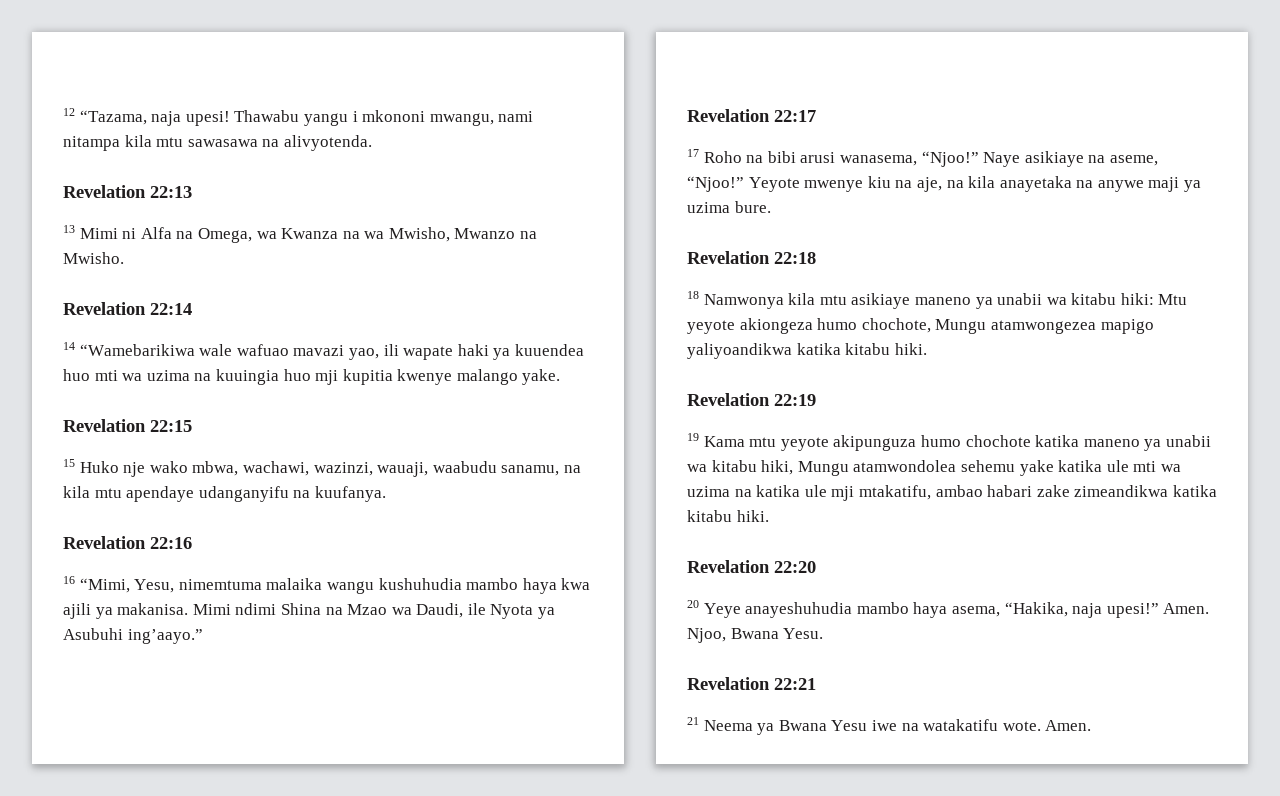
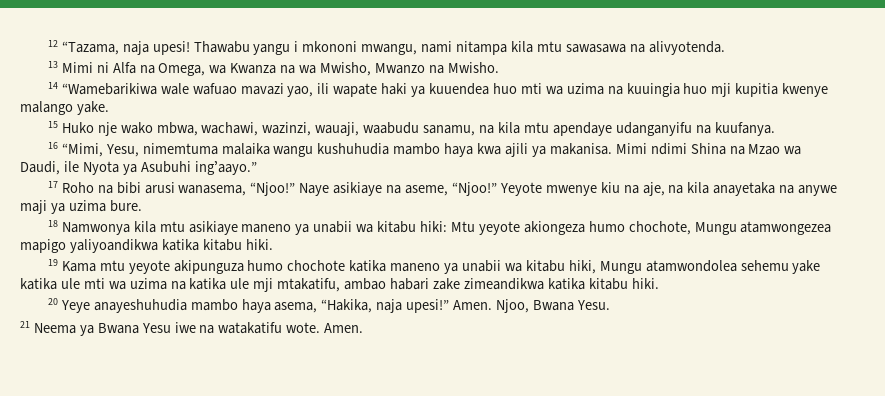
- Revelation 22:13
- Revelation 22:14
- Revelation 22:15
- Revelation 22:16
- Revelation 22:17
- Revelation 22:18
- Revelation 22:19
- Revelation 22:20
- Revelation 22:21

